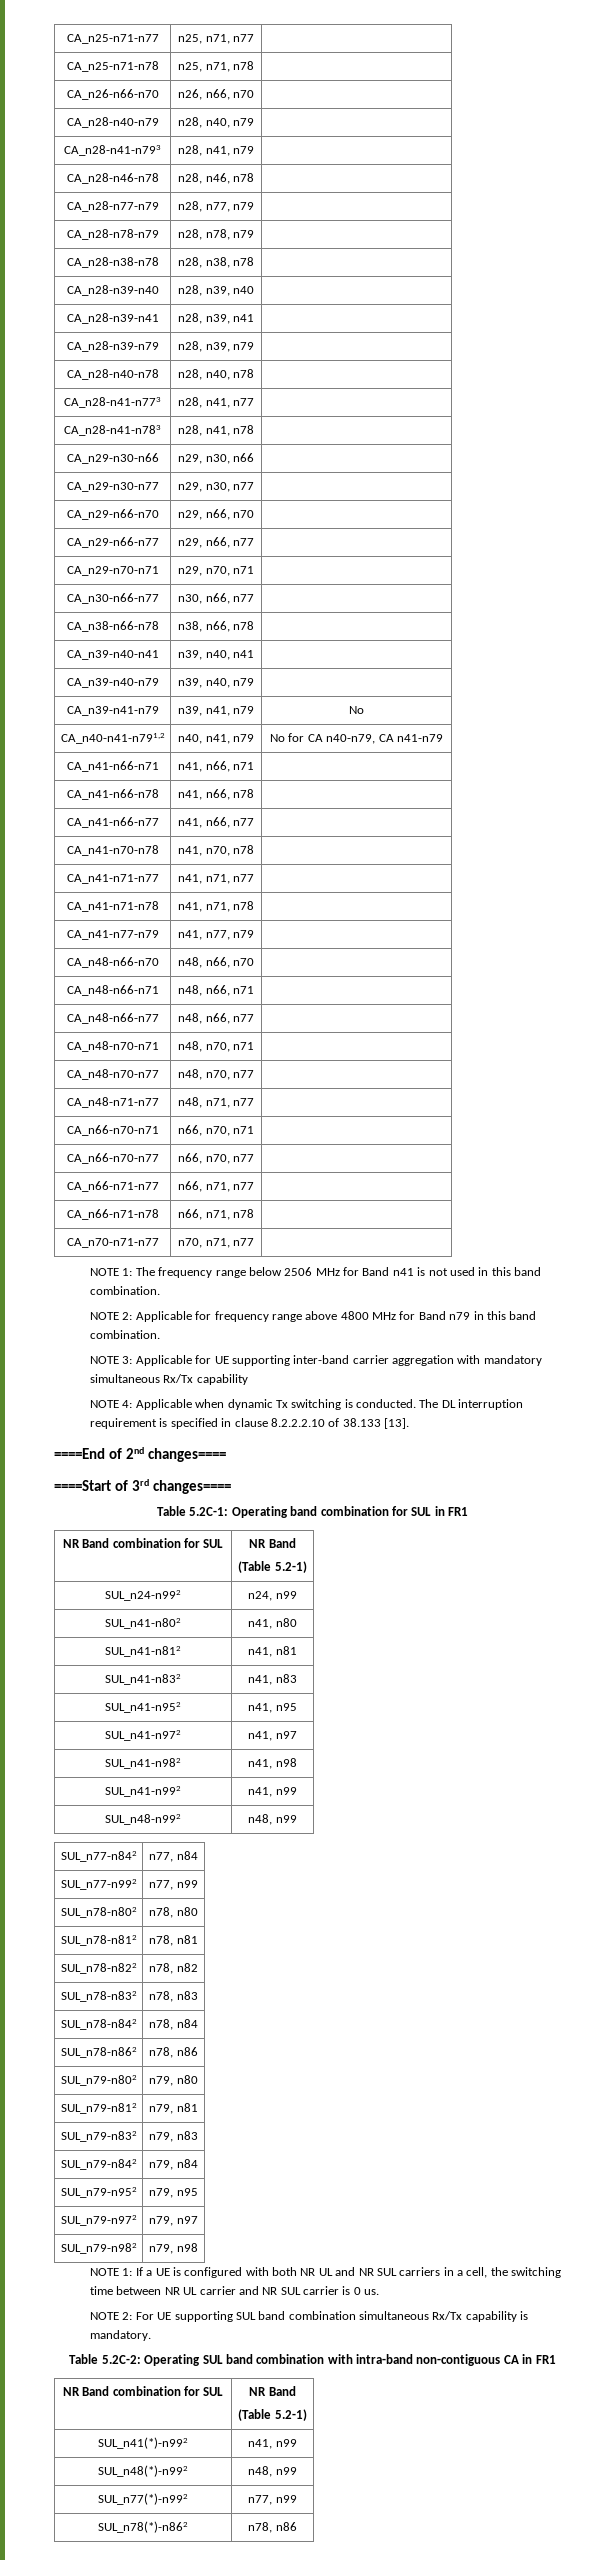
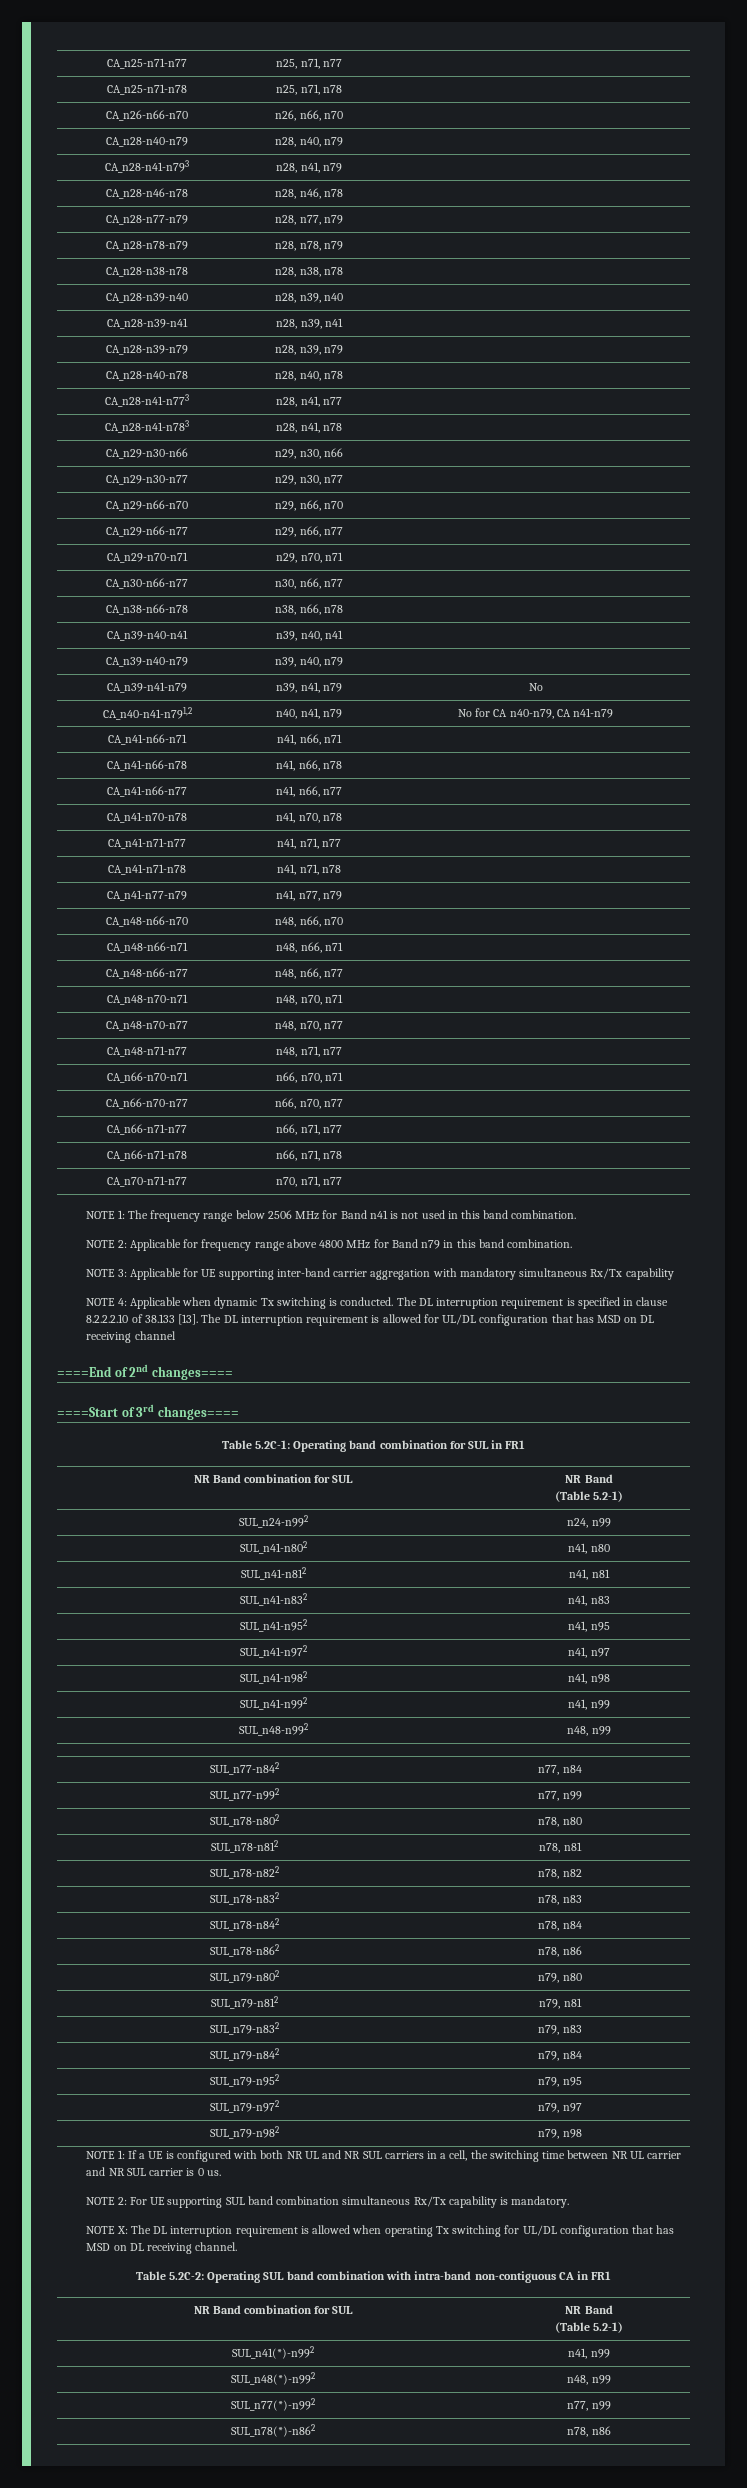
+ The DL interruption requirement is allowed for UL/DL configuration that has MSD on DL receiving channel
+ NOTE X: The DL interruption requirement is allowed when operating Tx switching for UL/DL configuration that has MSD on DL receiving channel.

